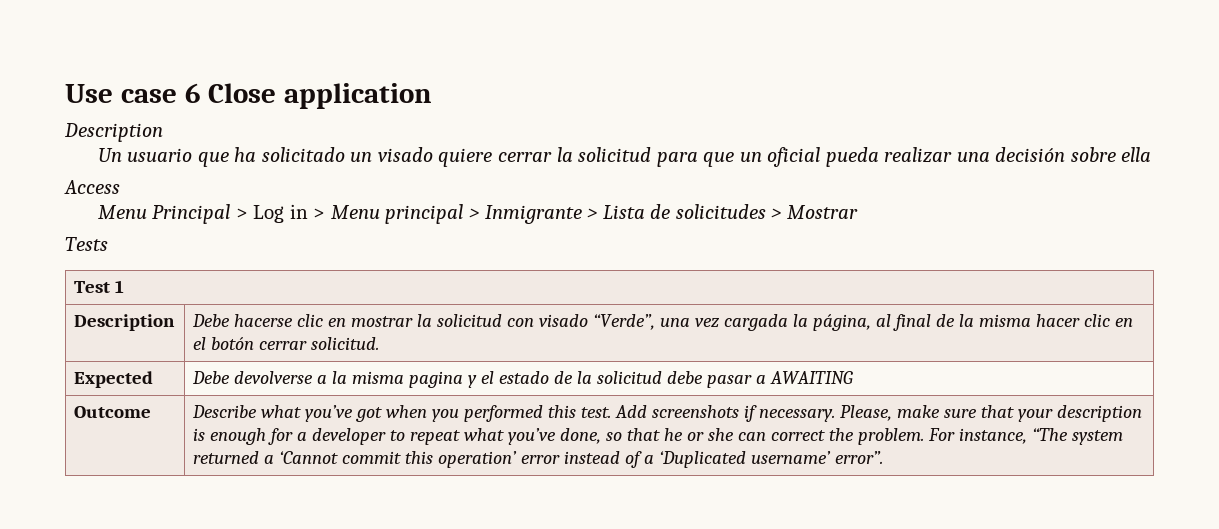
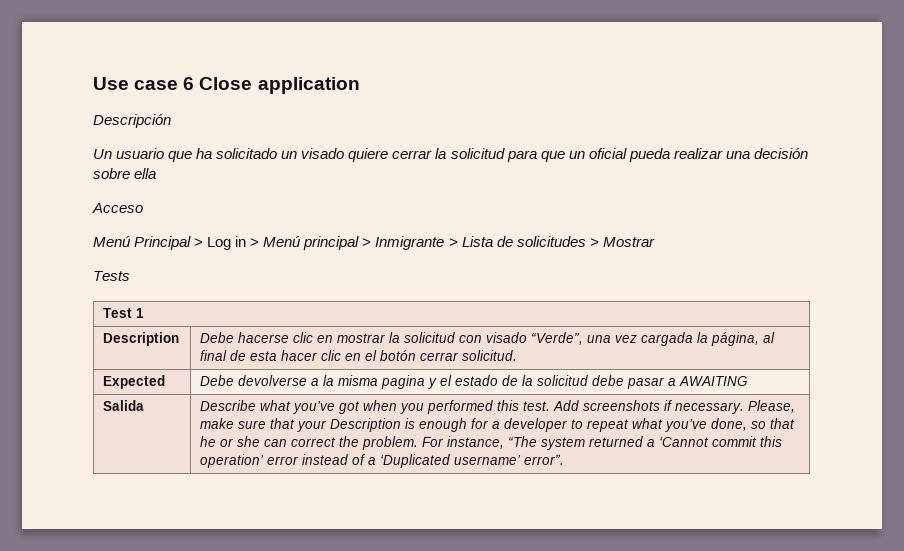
  Use case 6 Close application
- Description
+ Descripción
- Access
- Menu Principal > Log in > Menu principal > Inmigrante > Lista de solicitudes > Mostrar
+ Acceso
+ Menú Principal > Log in > Menú principal > Inmigrante > Lista de solicitudes > Mostrar
- Description | Debe hacerse clic en mostrar la solicitud con visado “Verde”, una vez cargada la página, al final de la misma hacer clic en el botón cerrar solicitud.
+ Description | Debe hacerse clic en mostrar la solicitud con visado “Verde”, una vez cargada la página, al final de esta hacer clic en el botón cerrar solicitud.
- Outcome
+ Salida
- Please, make sure that your description is enough for a developer to repeat what you’ve done, so that he or she can correct the problem.
+ Please, make sure that your Description is enough for a developer to repeat what you’ve done, so that he or she can correct the problem.

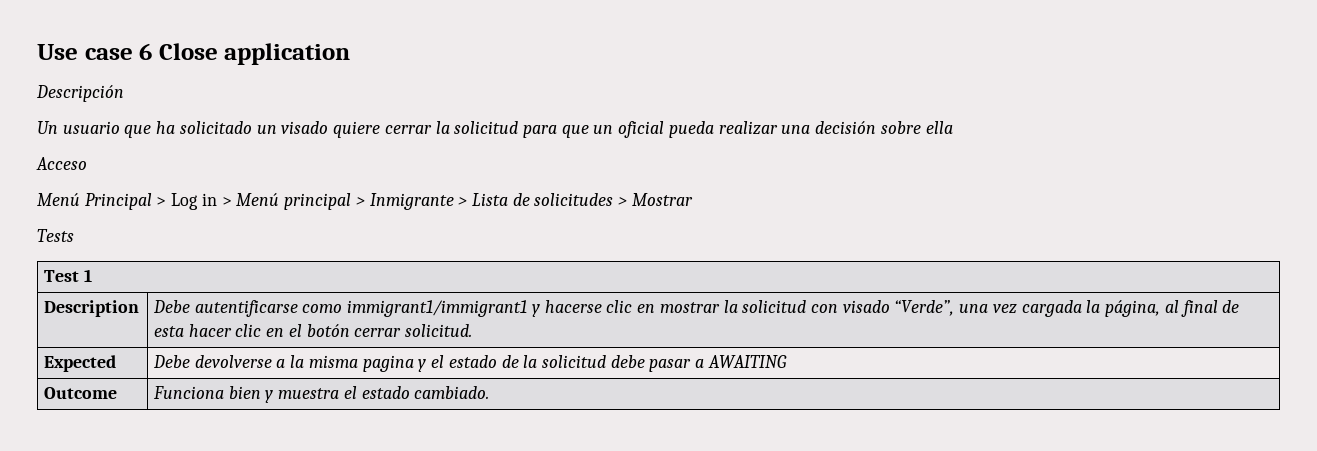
- Description | Debe hacerse clic en mostrar la solicitud con visado “Verde”, una vez cargada la página, al final de esta hacer clic en el botón cerrar solicitud.
+ Description | Debe autentificarse como immigrant1/immigrant1 y hacerse clic en mostrar la solicitud con visado “Verde”, una vez cargada la página, al final de esta hacer clic en el botón cerrar solicitud.
- Salida | Describe what you’ve got when you performed this test. Add screenshots if necessary. Please, make sure that your Description is enough for a developer to repeat what you’ve done, so that he or she can correct the problem. For instance, “The system returned a ‘Cannot commit this operation’ error instead of a ‘Duplicated username’ error”.
+ Outcome | Funciona bien y muestra el estado cambiado.

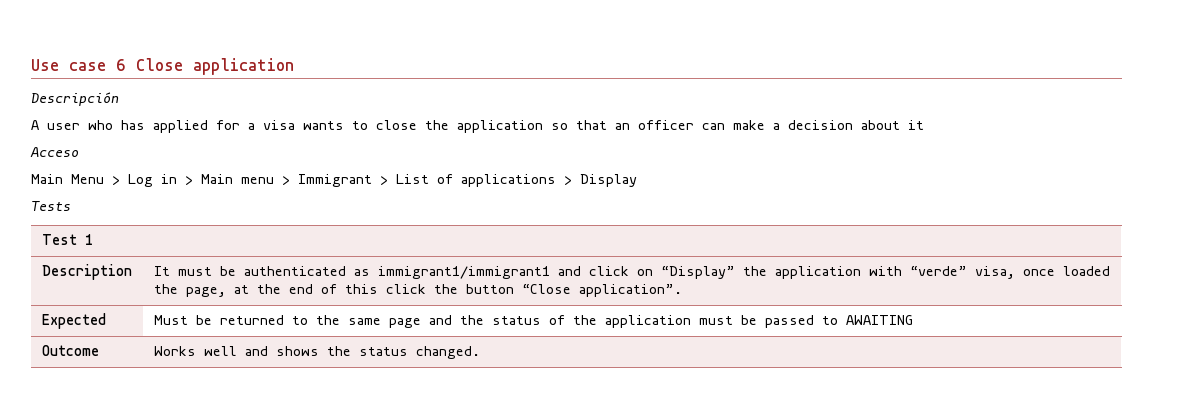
- Un usuario que ha solicitado un visado quiere cerrar la solicitud para que un oficial pueda realizar una decisión sobre ella
+ A user who has applied for a visa wants to close the application so that an officer can make a decision about it
- Menú Principal > Log in > Menú principal > Inmigrante > Lista de solicitudes > Mostrar
+ Main Menu > Log in > Main menu > Immigrant > List of applications > Display
  Tests
  Test 1
- Description | Debe autentificarse como immigrant1/immigrant1 y hacerse clic en mostrar la solicitud con visado “Verde”, una vez cargada la página, al final de esta hacer clic en el botón cerrar solicitud.
- Expected | Debe devolverse a la misma pagina y el estado de la solicitud debe pasar a AWAITING
- Outcome | Funciona bien y muestra el estado cambiado.
+ Description | It must be authenticated as immigrant1/immigrant1 and click on “Display” the application with “verde” visa, once loaded the page, at the end of this click the button “Close application”.
+ Expected | Must be returned to the same page and the status of the application must be passed to AWAITING
+ Outcome | Works well and shows the status changed.

